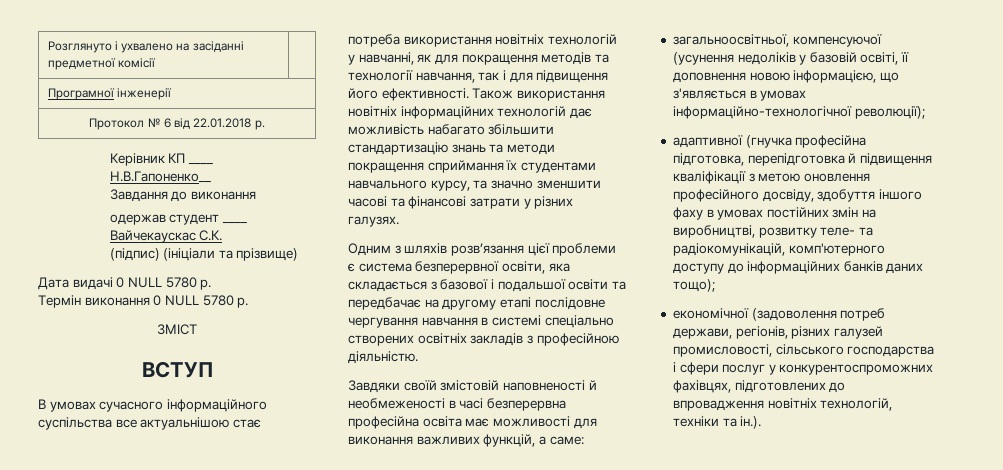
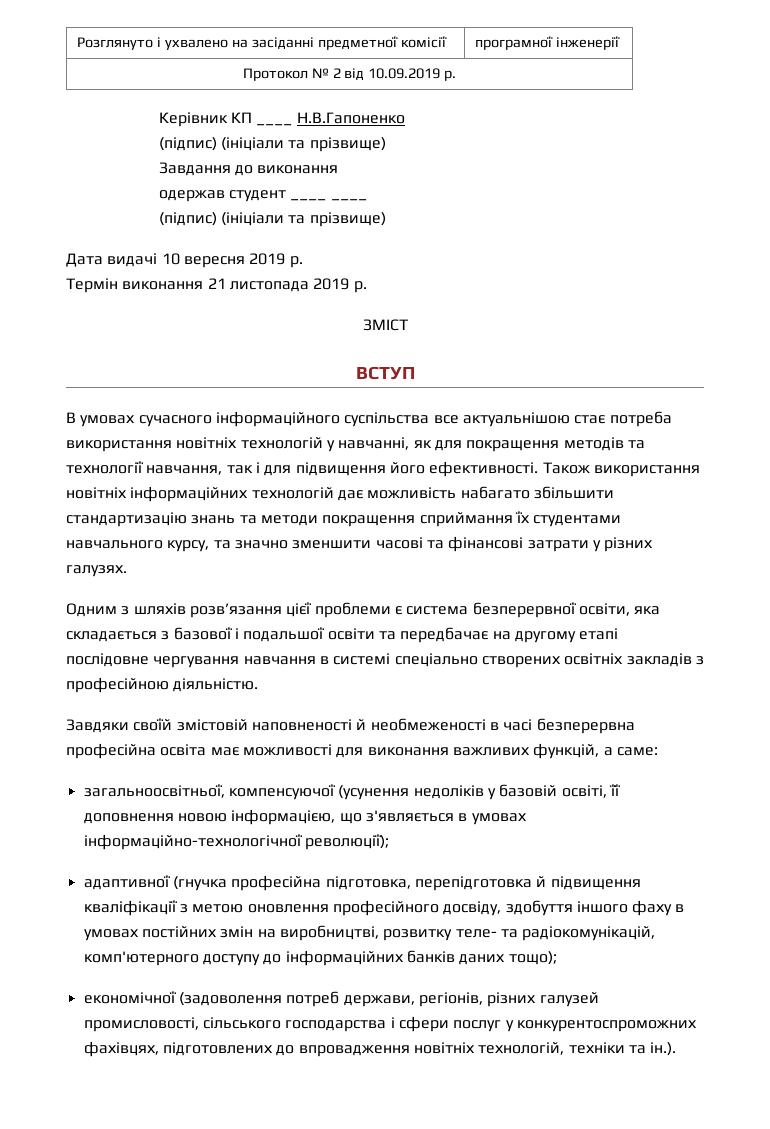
- Розглянуто і ухвалено на засіданні предметної комісії |
- Програмної інженерії
+ Розглянуто і ухвалено на засіданні предметної комісії | програмної інженерії
- Протокол № 6 від 22.01.2018 р.
+ Протокол № 2 від 10.09.2019 р.
- Керівник КП ____ Н.В.Гапоненко__
+ Керівник КП ____ Н.В.Гапоненко
+ (підпис) (ініціали та прізвище)
- одержав студент ____ Вайчекаускас С.К.
+ одержав студент ____ ____
- Дата видачі 0 NULL 5780 р.
+ Дата видачі 10 вересня 2019 р.
- Термін виконання 0 NULL 5780 р.
+ Термін виконання 21 листопада 2019 р.

